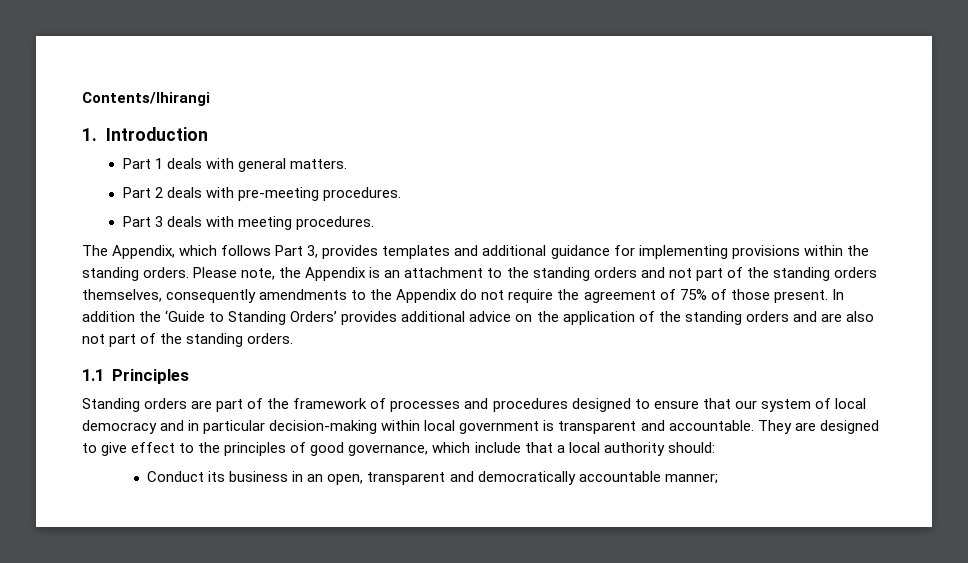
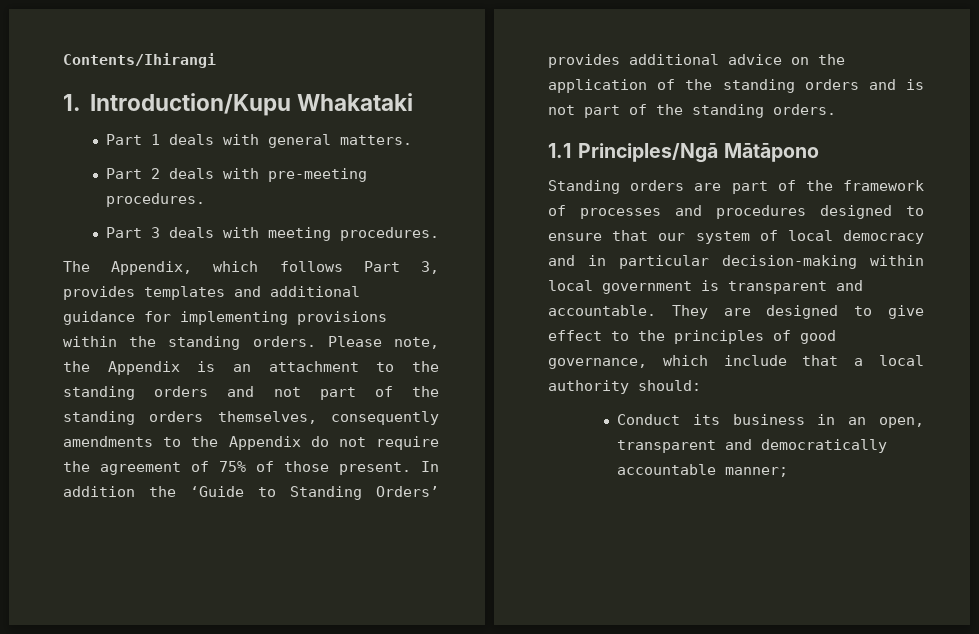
- 1. Introduction
+ 1. Introduction/Kupu Whakataki
- In addition the ‘Guide to Standing Orders’ provides additional advice on the application of the standing orders and are also not part of the standing orders.
+ In addition the ‘Guide to Standing Orders’ provides additional advice on the application of the standing orders and is not part of the standing orders.
- 1.1 Principles
+ 1.1 Principles/Ngā Mātāpono

